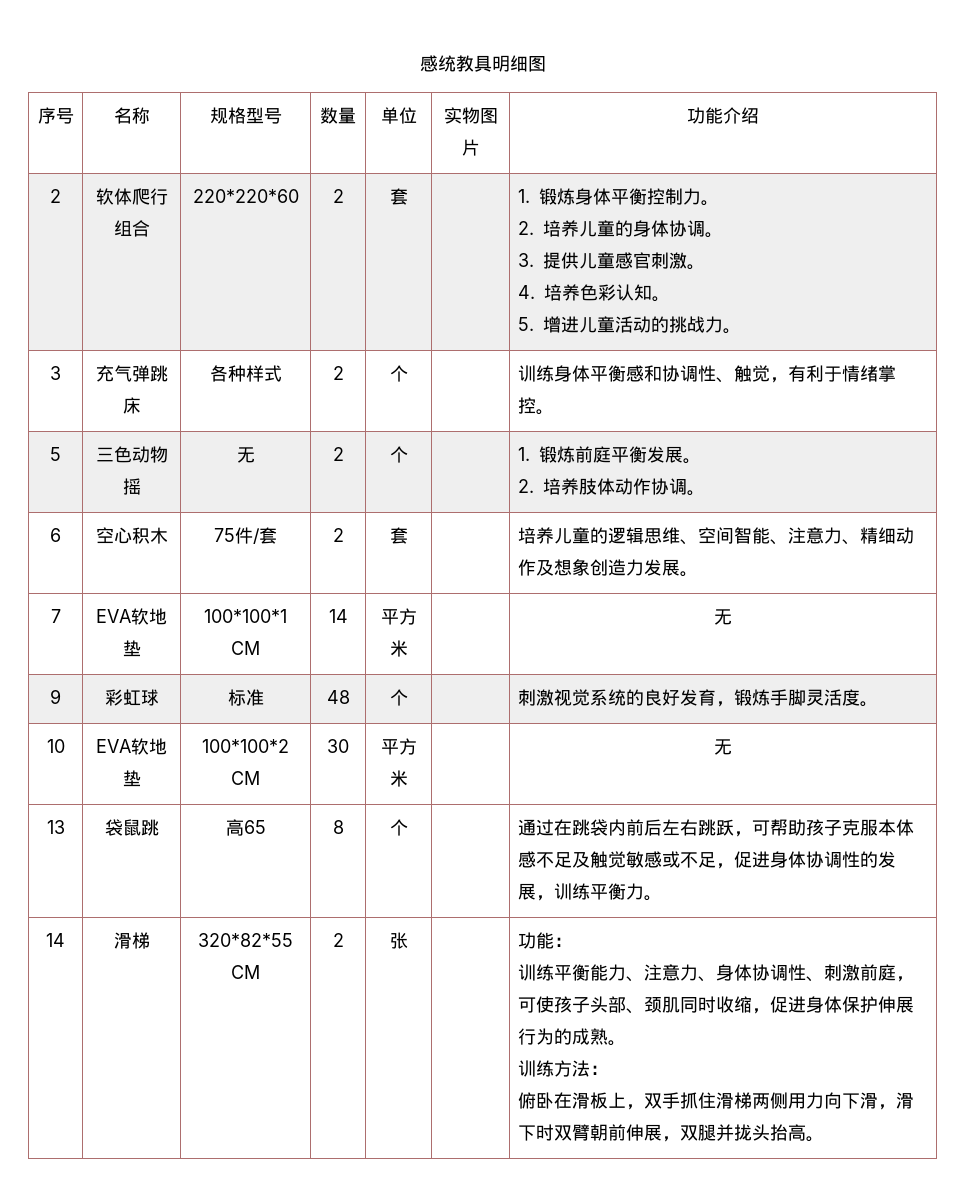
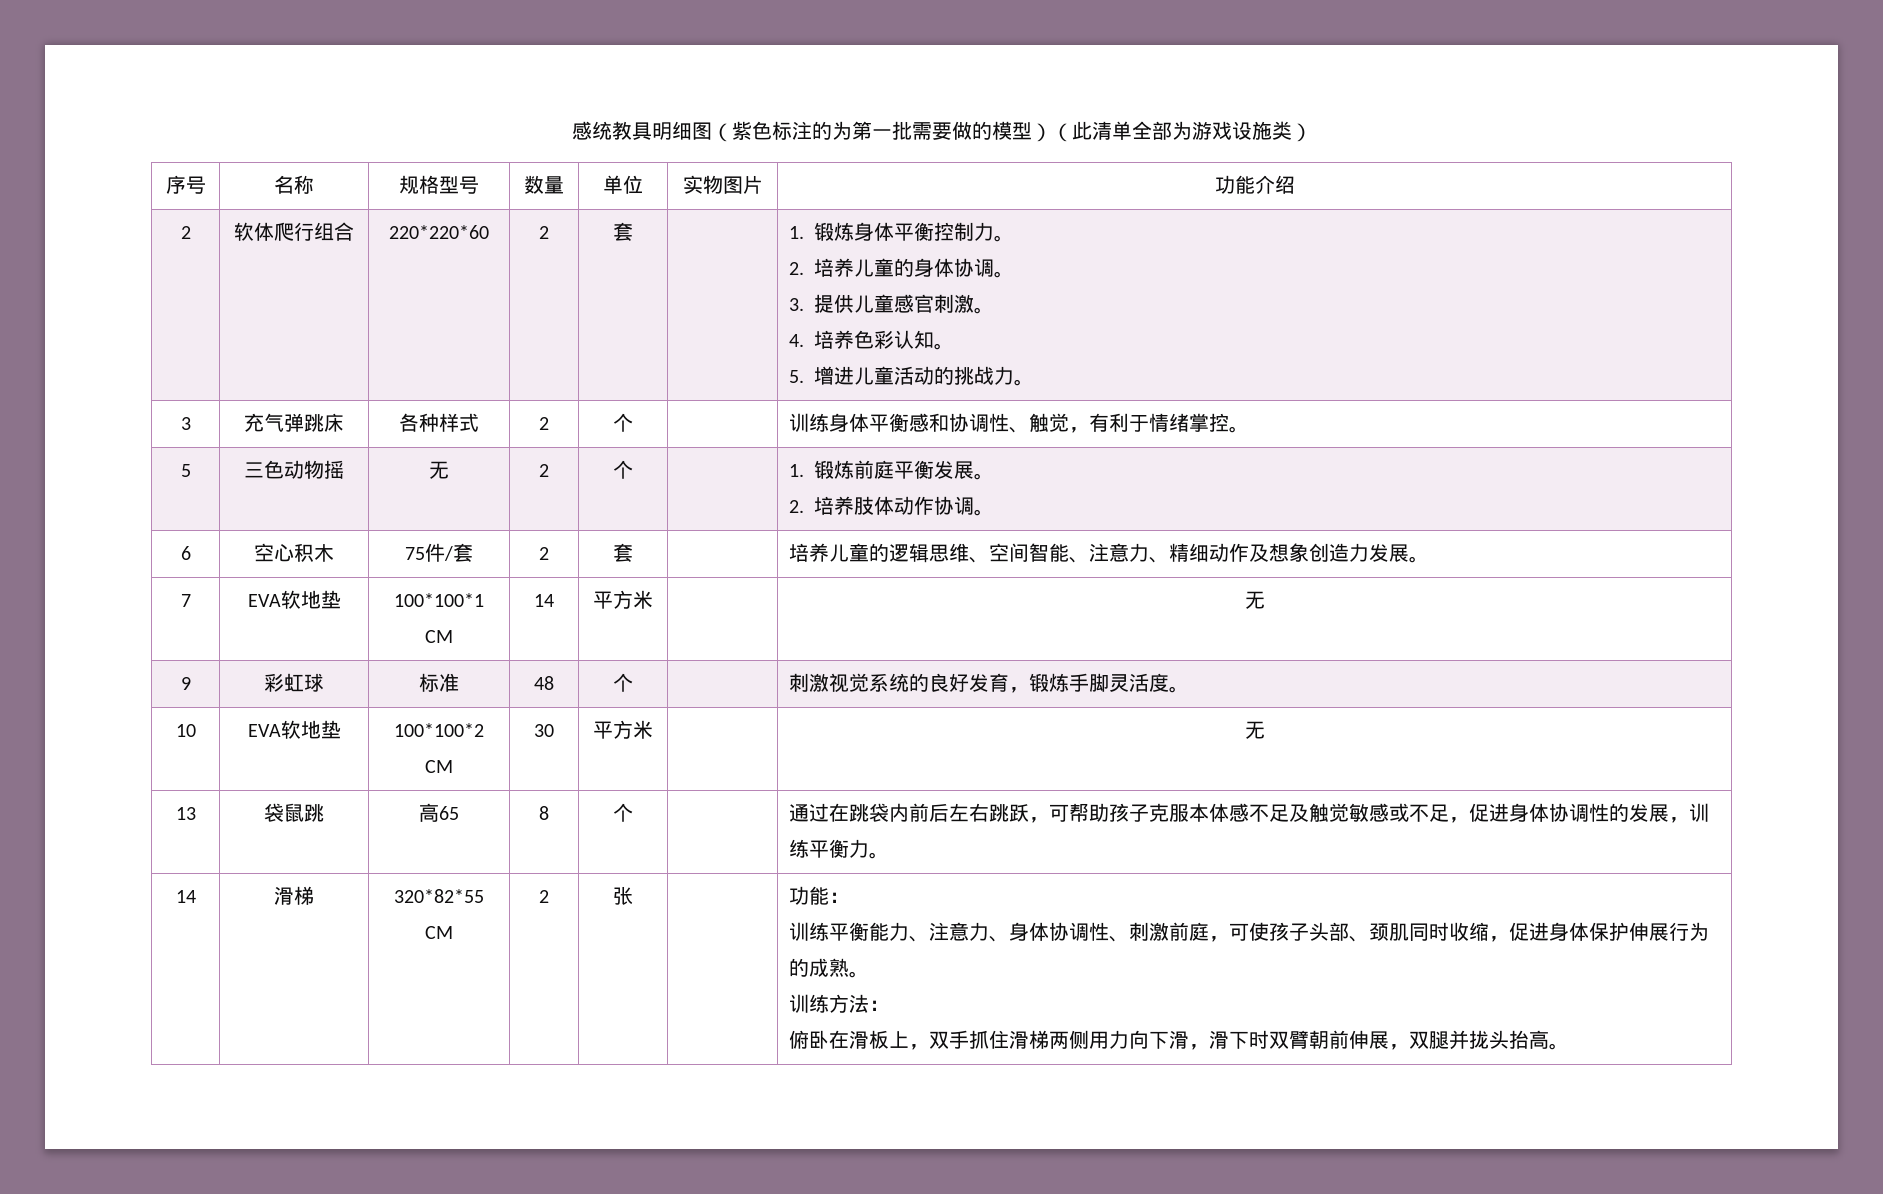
- 感统教具明细图
+ 感统教具明细图（紫色标注的为第一批需要做的模型）（此清单全部为游戏设施类）

